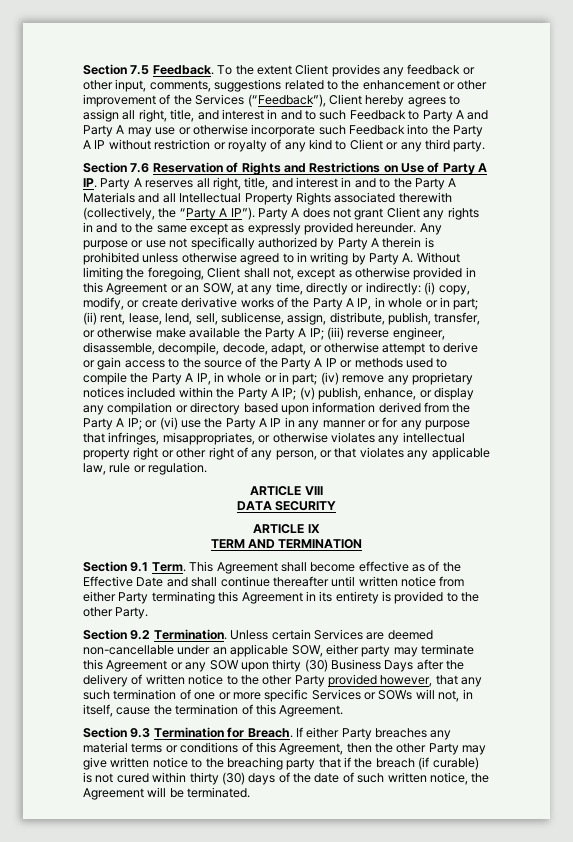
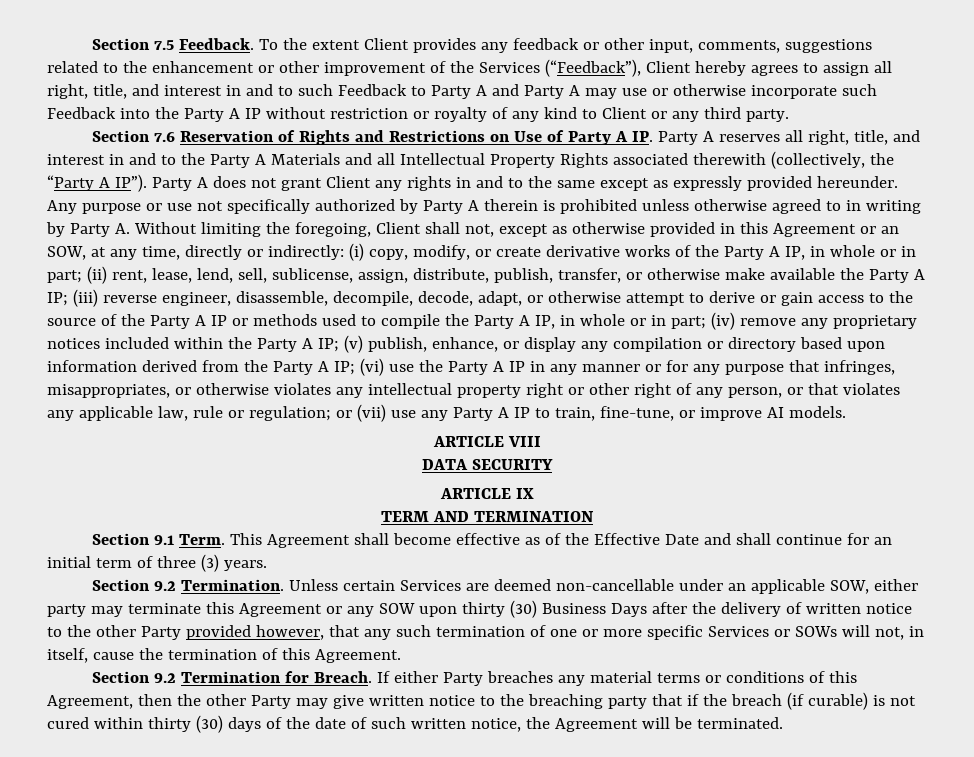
- or (vi) use the Party A IP in any manner or for any purpose that infringes, misappropriates, or otherwise violates any intellectual property right or other right of any person, or that violates any applicable law, rule or regulation.
+ (vi) use the Party A IP in any manner or for any purpose that infringes, misappropriates, or otherwise violates any intellectual property right or other right of any person, or that violates any applicable law, rule or regulation; or (vii) use any Party A IP to train, fine-tune, or improve AI models.
- This Agreement shall become effective as of the Effective Date and shall continue thereafter until written notice from either Party terminating this Agreement in its entirety is provided to the other Party.
+ This Agreement shall become effective as of the Effective Date and shall continue for an initial term of three (3) years.
- Section 9.3 Termination for Breach.
+ Section 9.2 Termination for Breach.

